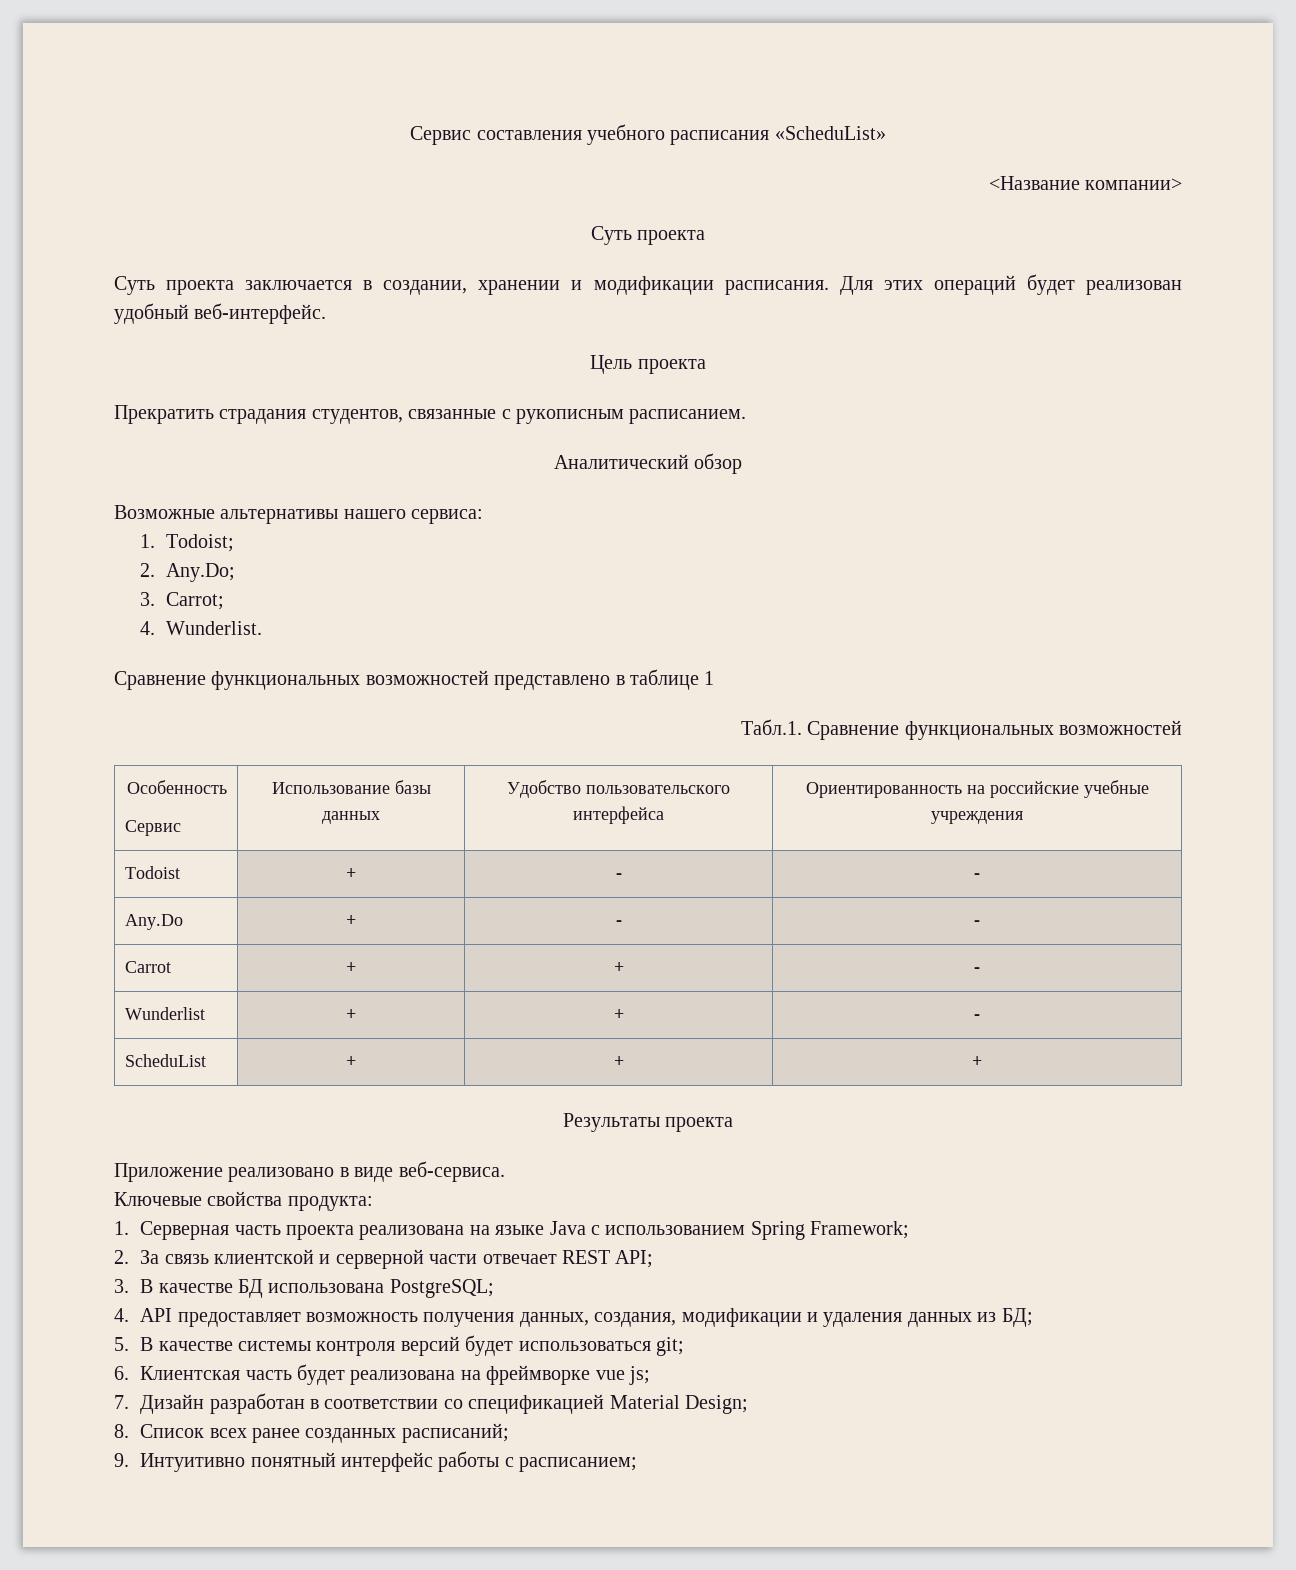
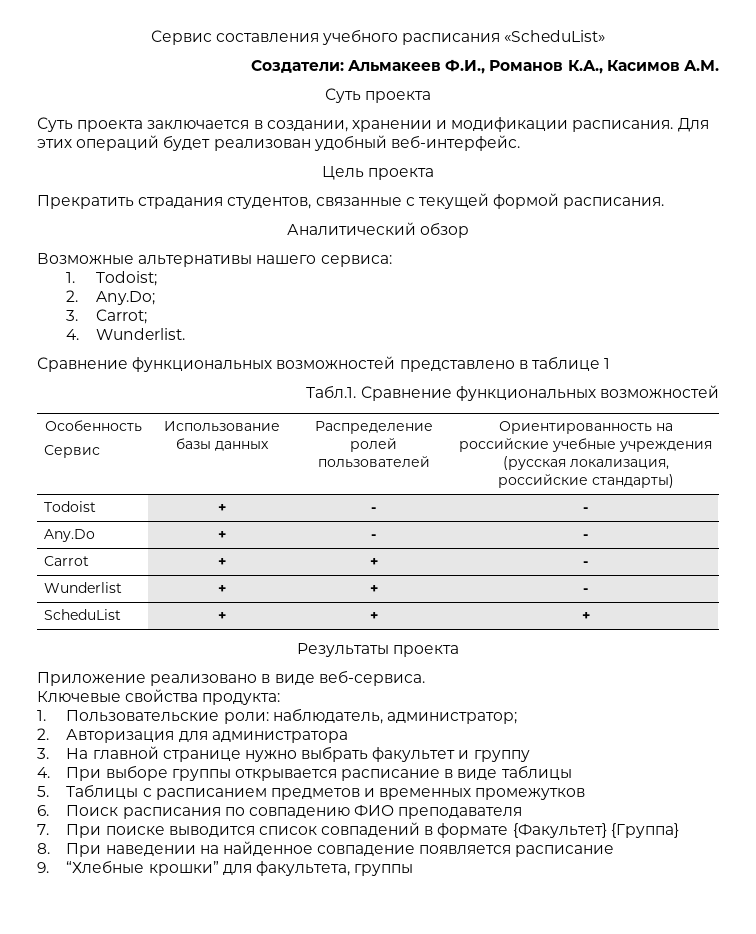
- <Название компании>
+ Создатели: Альмакеев Ф.И., Романов К.А., Касимов А.М.
- Прекратить страдания студентов, связанные с рукописным расписанием.
+ Прекратить страдания студентов, связанные с текущей формой расписания.
  Особенность
- Сервис | Использование базы данных | Удобство пользовательского интерфейса | Ориентированность на российские учебные учреждения
+ Сервис | Использование базы данных | Распределение ролей пользователей | Ориентированность на российские учебные учреждения (русская локализация, российские стандарты)
- 1. Серверная часть проекта реализована на языке Java с использованием Spring Framework;
- 2. За связь клиентской и серверной части отвечает REST API;
- 3. В качестве БД использована PostgreSQL;
- 4. API предоставляет возможность получения данных, создания, модификации и удаления данных из БД;
- 5. В качестве системы контроля версий будет использоваться git;
- 6. Клиентская часть будет реализована на фреймворке vue js;
- 7. Дизайн разработан в соответствии со спецификацией Material Design;
- 8. Список всех ранее созданных расписаний;
- 9. Интуитивно понятный интерфейс работы с расписанием;
+ 1. Пользовательские роли: наблюдатель, администратор;
+ 2. Авторизация для администратора
+ 3. На главной странице нужно выбрать факультет и группу
+ 4. При выборе группы открывается расписание в виде таблицы
+ 5. Таблицы с расписанием предметов и временных промежутков
+ 6. Поиск расписания по совпадению ФИО преподавателя
+ 7. При поиске выводится список совпадений в формате {Факультет} {Группа}
+ 8. При наведении на найденное совпадение появляется расписание
+ 9. “Хлебные крошки” для факультета, группы

